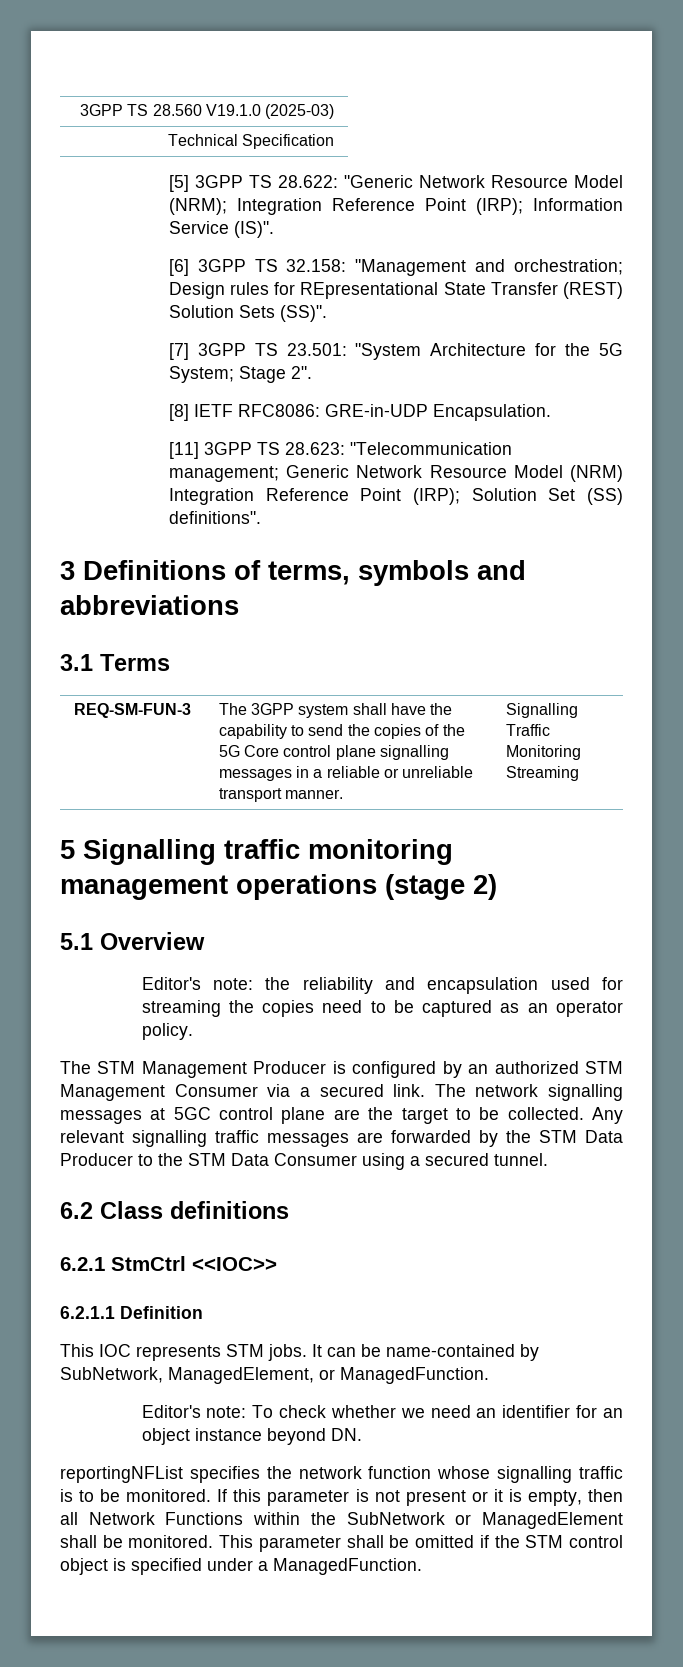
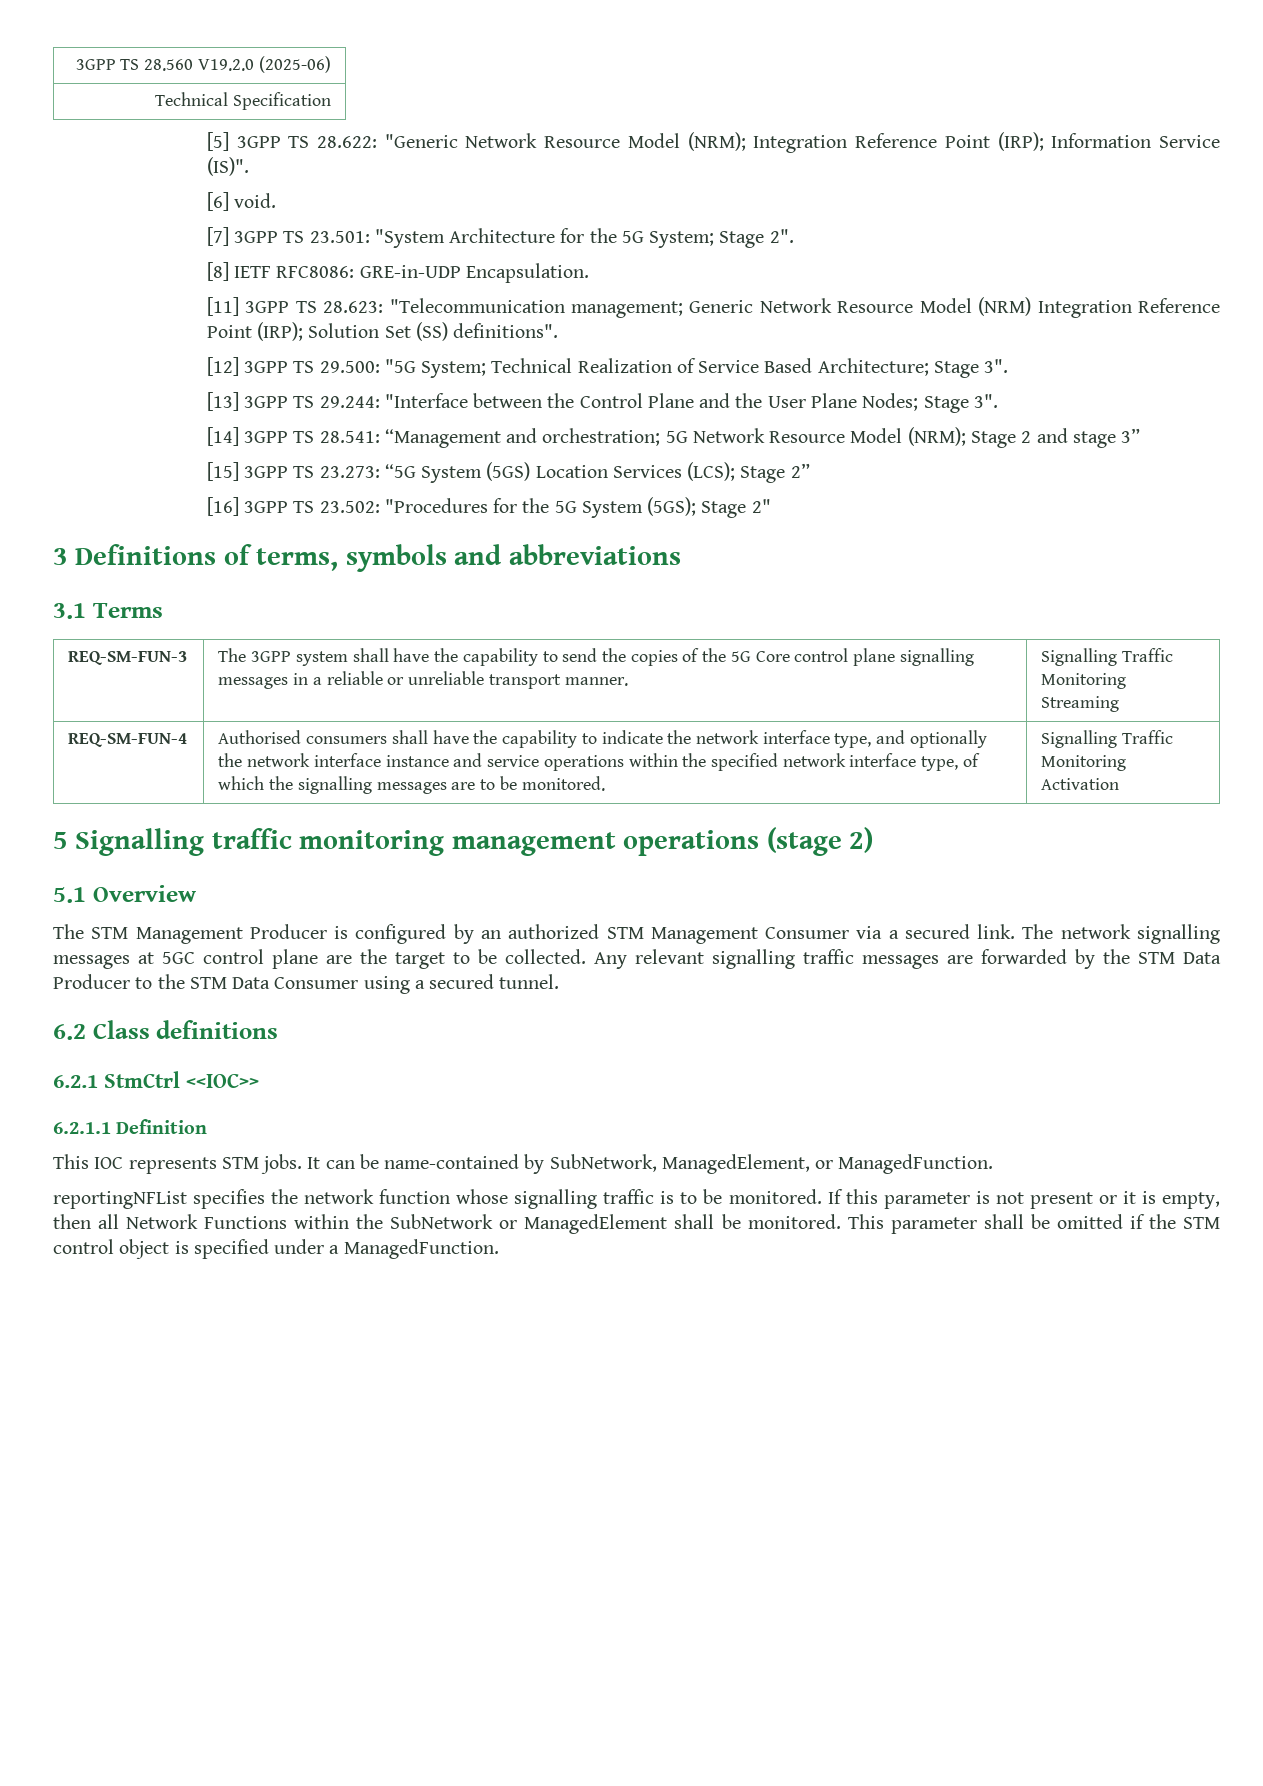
- 3GPP TS 28.560 V19.1.0 (2025-03)
+ 3GPP TS 28.560 V19.2.0 (2025-06)
- [6] 3GPP TS 32.158: "Management and orchestration; Design rules for REpresentational State Transfer (REST) Solution Sets (SS)".
+ [6] void.
+ [12] 3GPP TS 29.500: "5G System; Technical Realization of Service Based Architecture; Stage 3".
+ [13] 3GPP TS 29.244: "Interface between the Control Plane and the User Plane Nodes; Stage 3".
+ [14] 3GPP TS 28.541: “Management and orchestration; 5G Network Resource Model (NRM); Stage 2 and stage 3”
+ [15] 3GPP TS 23.273: “5G System (5GS) Location Services (LCS); Stage 2”
+ [16] 3GPP TS 23.502: "Procedures for the 5G System (5GS); Stage 2"
+ REQ-SM-FUN-4 | Authorised consumers shall have the capability to indicate the network interface type, and optionally the network interface instance and service operations within the specified network interface type, of which the signalling messages are to be monitored. | Signalling Traffic Monitoring Activation
- Editor's note: the reliability and encapsulation used for streaming the copies need to be captured as an operator policy.
- Editor's note: To check whether we need an identifier for an object instance beyond DN.

